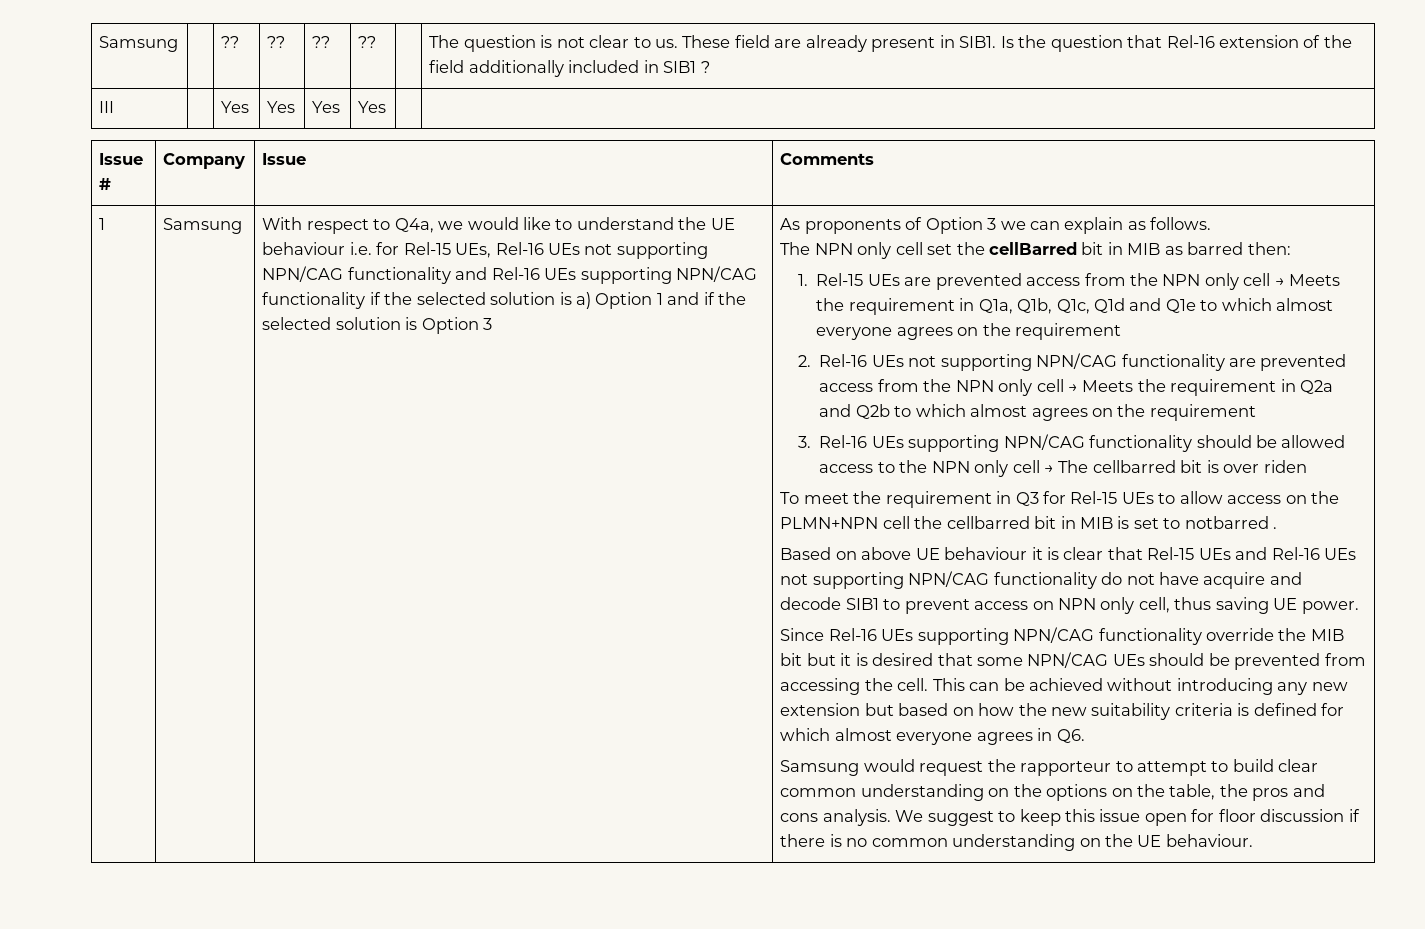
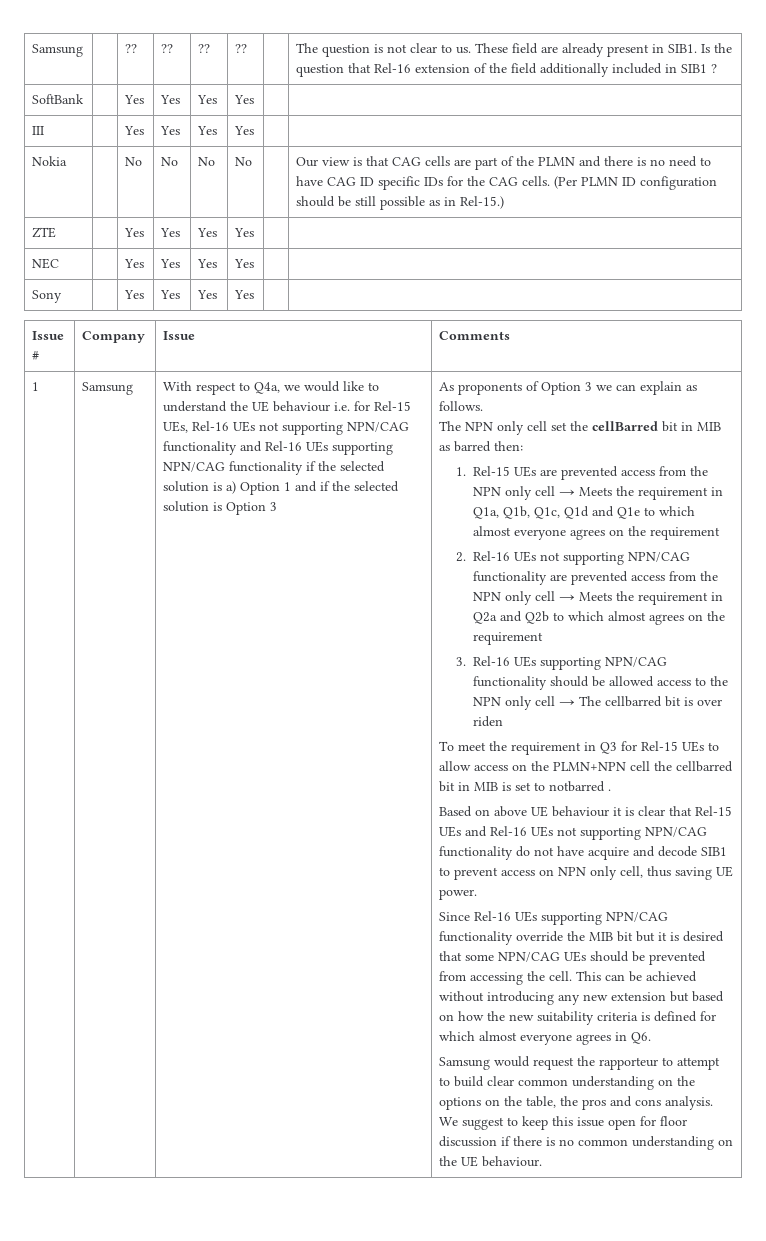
+ SoftBank | | Yes | Yes | Yes | Yes | |
+ Nokia | | No | No | No | No | | Our view is that CAG cells are part of the PLMN and there is no need to have CAG ID specific IDs for the CAG cells. (Per PLMN ID configuration should be still possible as in Rel-15.)
+ ZTE | | Yes | Yes | Yes | Yes | |
+ NEC | | Yes | Yes | Yes | Yes | |
+ Sony | | Yes | Yes | Yes | Yes | |

